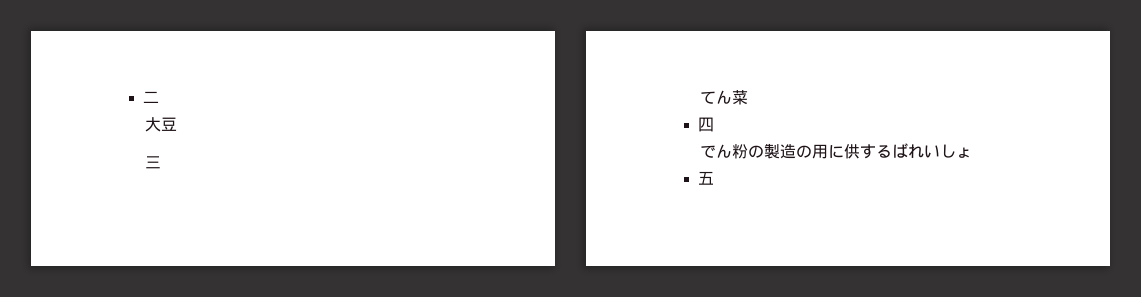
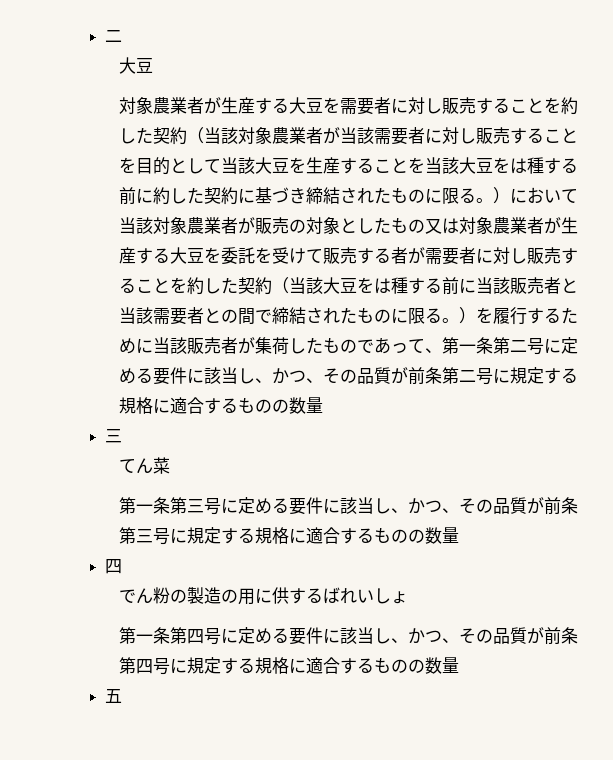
+ 対象農業者が生産する大豆を需要者に対し販売することを約した契約（当該対象農業者が当該需要者に対し販売することを目的として当該大豆を生産することを当該大豆をは種する前に約した契約に基づき締結されたものに限る。）において当該対象農業者が販売の対象としたもの又は対象農業者が生産する大豆を委託を受けて販売する者が需要者に対し販売することを約した契約（当該大豆をは種する前に当該販売者と当該需要者との間で締結されたものに限る。）を履行するために当該販売者が集荷したものであって、第一条第二号に定める要件に該当し、かつ、その品質が前条第二号に規定する規格に適合するものの数量
  三
  てん菜
+ 第一条第三号に定める要件に該当し、かつ、その品質が前条第三号に規定する規格に適合するものの数量
+ 第一条第四号に定める要件に該当し、かつ、その品質が前条第四号に規定する規格に適合するものの数量

